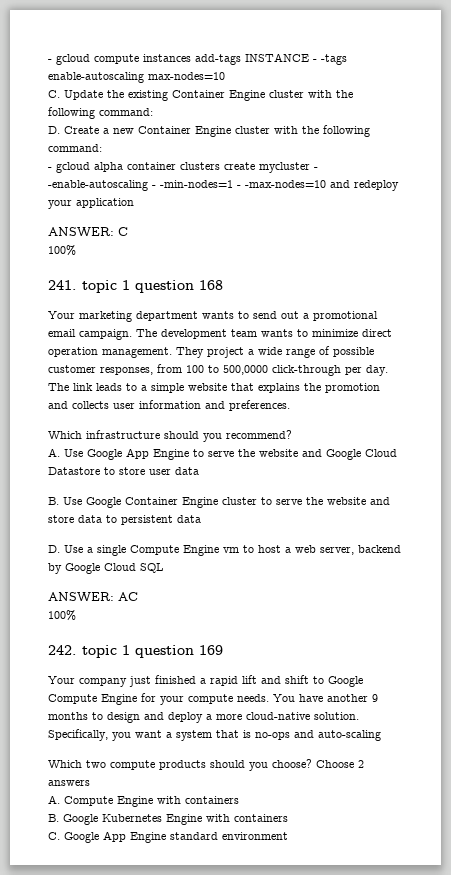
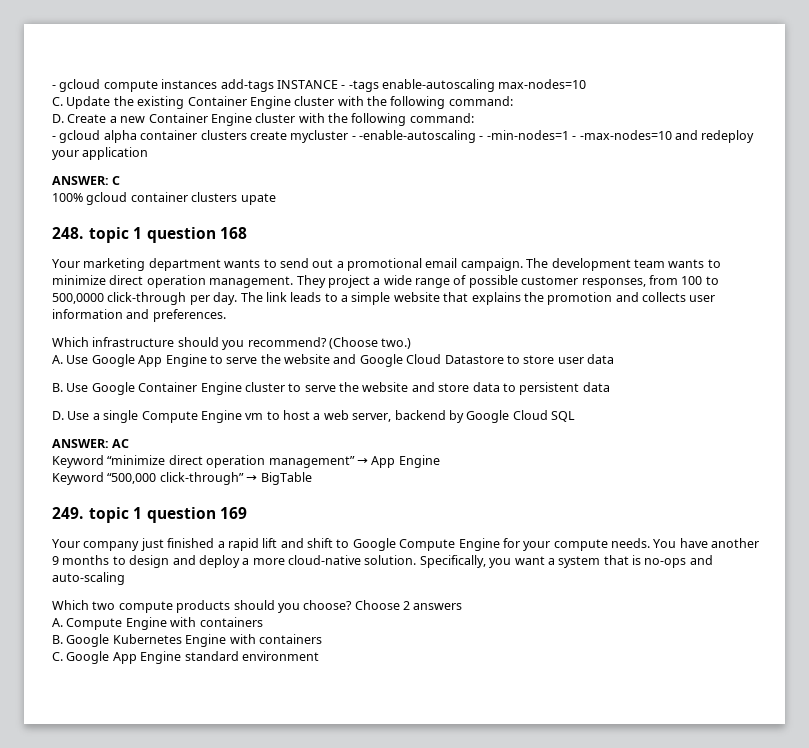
  ANSWER: C
- 100%
- 241. topic 1 question 168
+ 100% gcloud container clusters upate
+ 248. topic 1 question 168
+ (Choose two.)
  ANSWER: AC
- 100%
- 242. topic 1 question 169
+ Keyword “minimize direct operation management” → App Engine
+ Keyword “500,000 click-through” → BigTable
+ 249. topic 1 question 169

